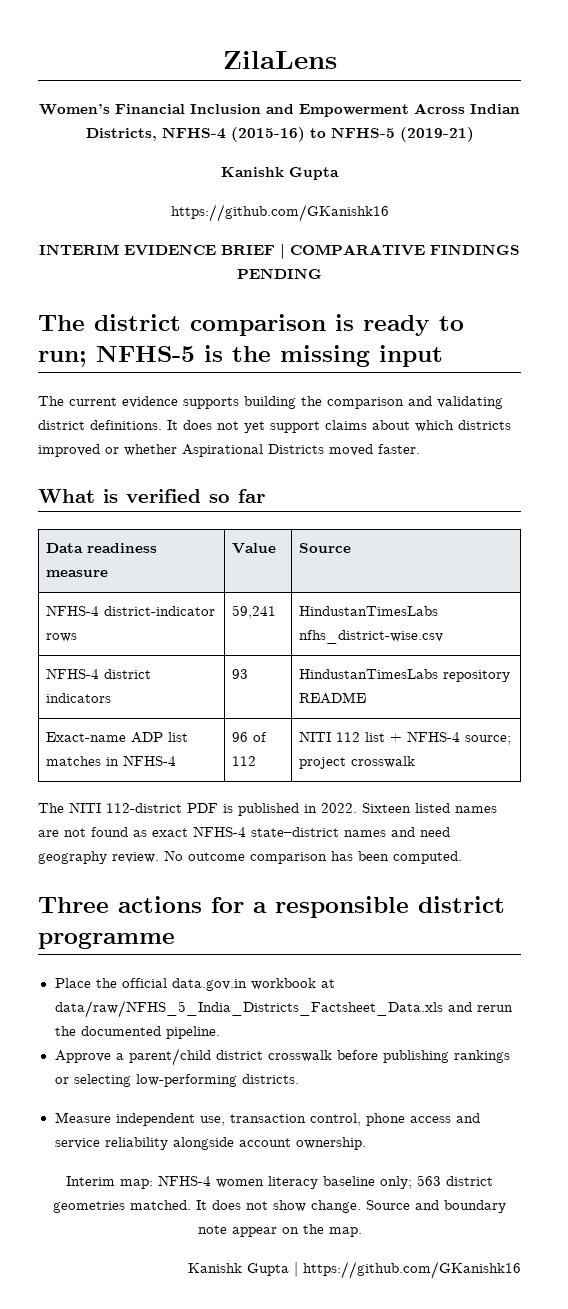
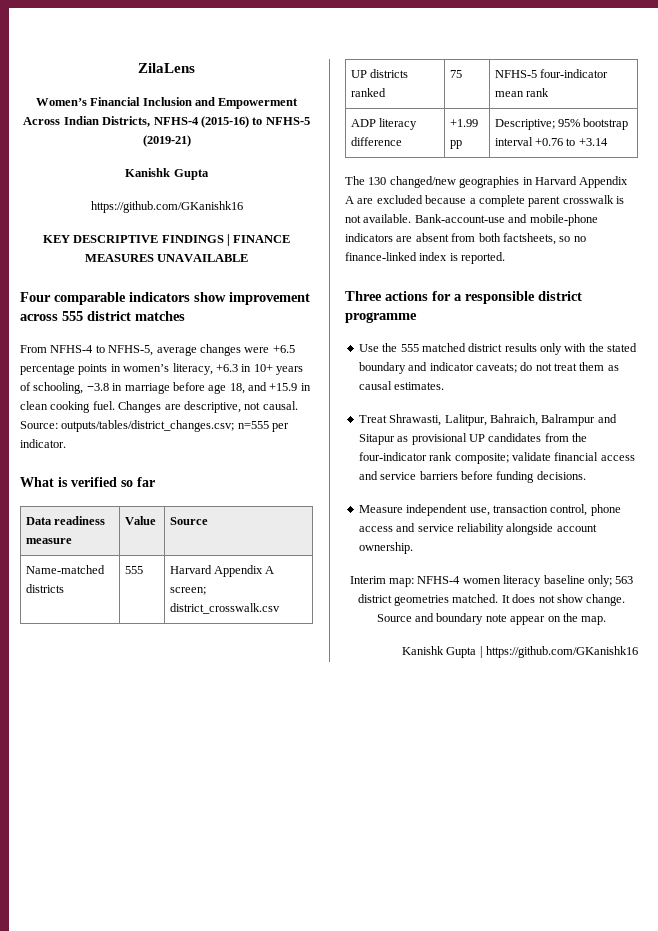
- INTERIM EVIDENCE BRIEF | COMPARATIVE FINDINGS PENDING
- The district comparison is ready to run; NFHS-5 is the missing input
- The current evidence supports building the comparison and validating district definitions. It does not yet support claims about which districts improved or whether Aspirational Districts moved faster.
+ KEY DESCRIPTIVE FINDINGS | FINANCE MEASURES UNAVAILABLE
+ Four comparable indicators show improvement across 555 district matches
+ From NFHS-4 to NFHS-5, average changes were +6.5 percentage points in women’s literacy, +6.3 in 10+ years of schooling, −3.8 in marriage before age 18, and +15.9 in clean cooking fuel. Changes are descriptive, not causal. Source: outputs/tables/district_changes.csv; n=555 per indicator.
- NFHS-4 district-indicator rows | 59,241 | HindustanTimesLabs nfhs_district-wise.csv
- NFHS-4 district indicators | 93 | HindustanTimesLabs repository README
- Exact-name ADP list matches in NFHS-4 | 96 of 112 | NITI 112 list + NFHS-4 source; project crosswalk
- The NITI 112-district PDF is published in 2022. Sixteen listed names are not found as exact NFHS-4 state–district names and need geography review. No outcome comparison has been computed.
+ Name-matched districts | 555 | Harvard Appendix A screen; district_crosswalk.csv
+ UP districts ranked | 75 | NFHS-5 four-indicator mean rank
+ ADP literacy difference | +1.99 pp | Descriptive; 95% bootstrap interval +0.76 to +3.14
+ The 130 changed/new geographies in Harvard Appendix A are excluded because a complete parent crosswalk is not available. Bank-account-use and mobile-phone indicators are absent from both factsheets, so no finance-linked index is reported.
- Place the official data.gov.in workbook at data/raw/NFHS_5_India_Districts_Factsheet_Data.xls and rerun the documented pipeline.
- Approve a parent/child district crosswalk before publishing rankings or selecting low-performing districts.
+ Use the 555 matched district results only with the stated boundary and indicator caveats; do not treat them as causal estimates.
+ Treat Shrawasti, Lalitpur, Bahraich, Balrampur and Sitapur as provisional UP candidates from the four-indicator rank composite; validate financial access and service barriers before funding decisions.

